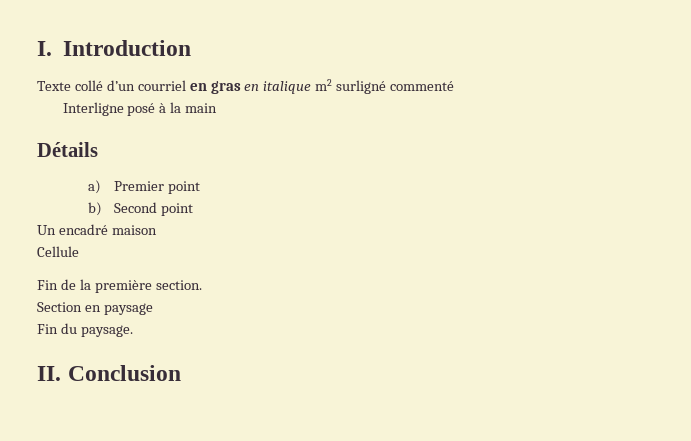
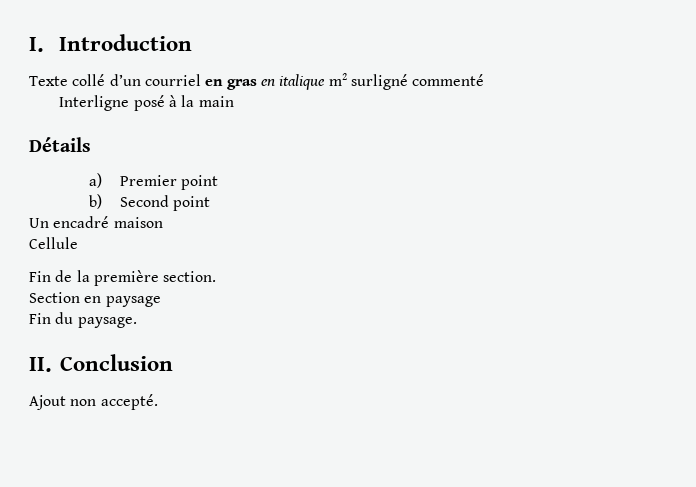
+ Ajout non accepté.

